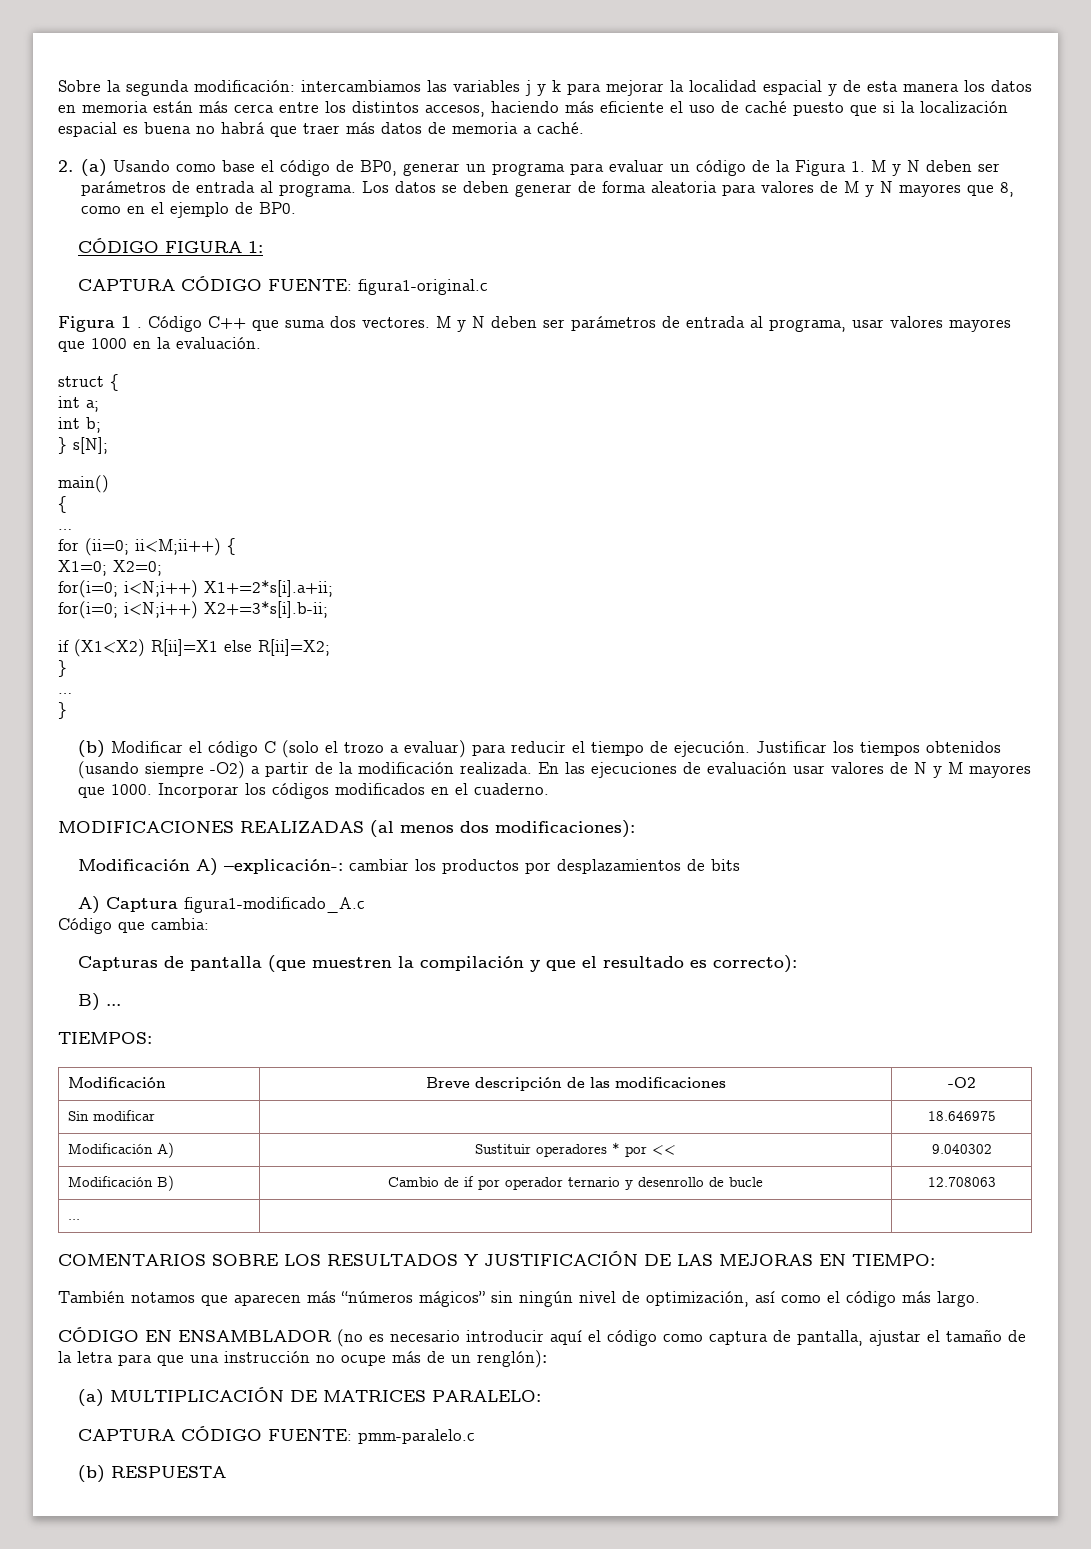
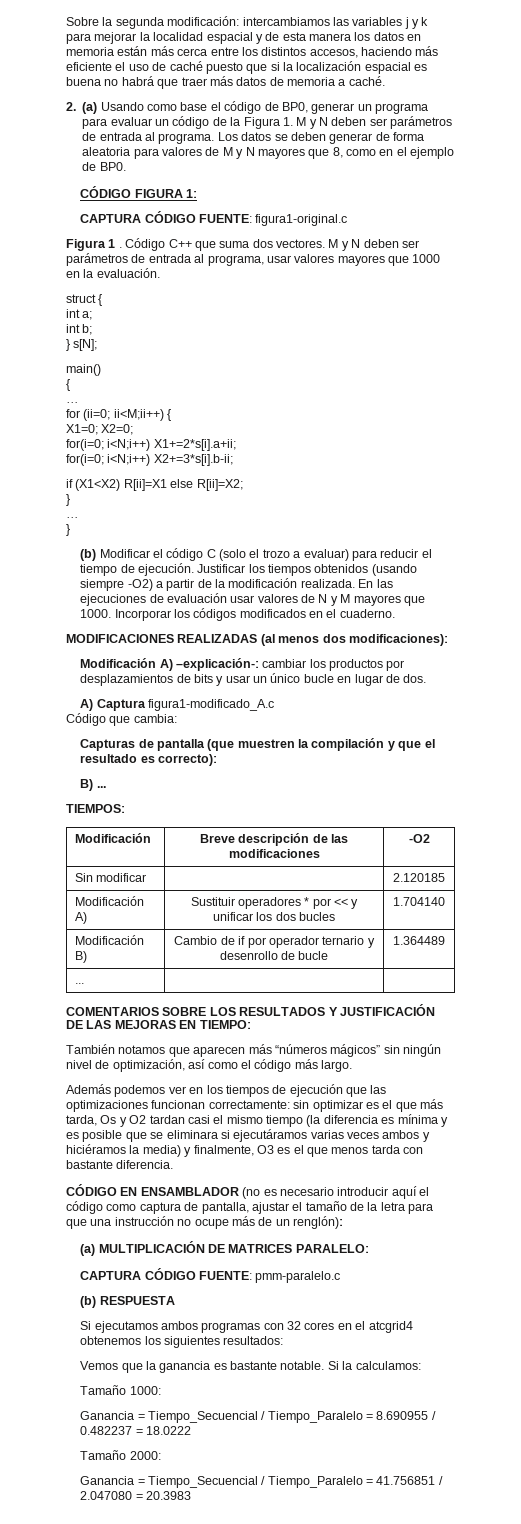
- Modificación A) –explicación-: cambiar los productos por desplazamientos de bits
+ Modificación A) –explicación-: cambiar los productos por desplazamientos de bits y usar un único bucle en lugar de dos.
- Sin modificar | | 18.646975
+ Sin modificar | | 2.120185
- Modificación A) | Sustituir operadores * por << | 9.040302
+ Modificación A) | Sustituir operadores * por << y unificar los dos bucles | 1.704140
- Modificación B) | Cambio de if por operador ternario y desenrollo de bucle | 12.708063
+ Modificación B) | Cambio de if por operador ternario y desenrollo de bucle | 1.364489
+ Además podemos ver en los tiempos de ejecución que las optimizaciones funcionan correctamente: sin optimizar es el que más tarda, Os y O2 tardan casi el mismo tiempo (la diferencia es mínima y es posible que se eliminara si ejecutáramos varias veces ambos y hiciéramos la media) y finalmente, O3 es el que menos tarda con bastante diferencia.
+ Si ejecutamos ambos programas con 32 cores en el atcgrid4 obtenemos los siguientes resultados:
+ Vemos que la ganancia es bastante notable. Si la calculamos:
+ Tamaño 1000:
+ Ganancia = Tiempo_Secuencial / Tiempo_Paralelo = 8.690955 / 0.482237 = 18.0222
+ Tamaño 2000:
+ Ganancia = Tiempo_Secuencial / Tiempo_Paralelo = 41.756851 / 2.047080 = 20.3983

